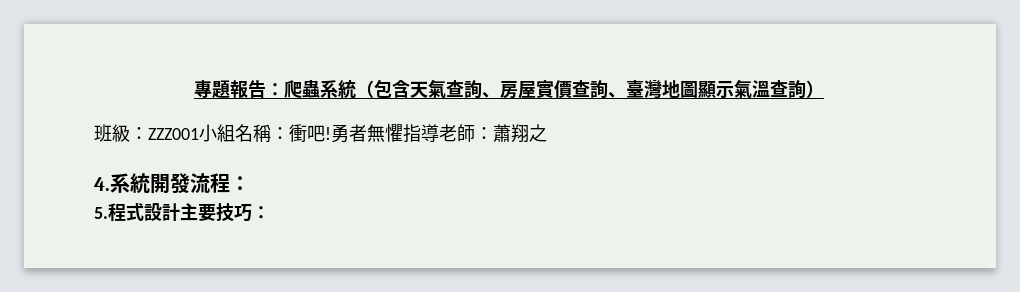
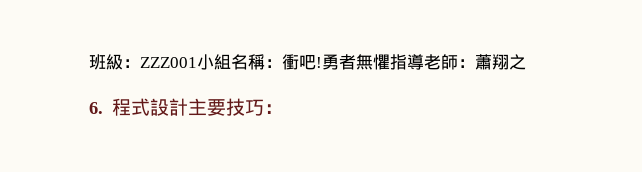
- 專題報告：爬蟲系統（包含天氣查詢、房屋實價查詢、臺灣地圖顯示氣溫查詢）
- 4.系統開發流程：
- 5.程式設計主要技巧：
+ 6.程式設計主要技巧：

